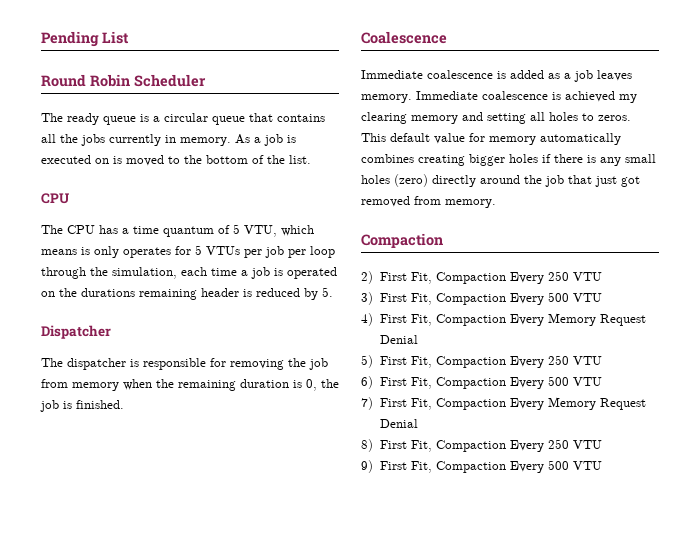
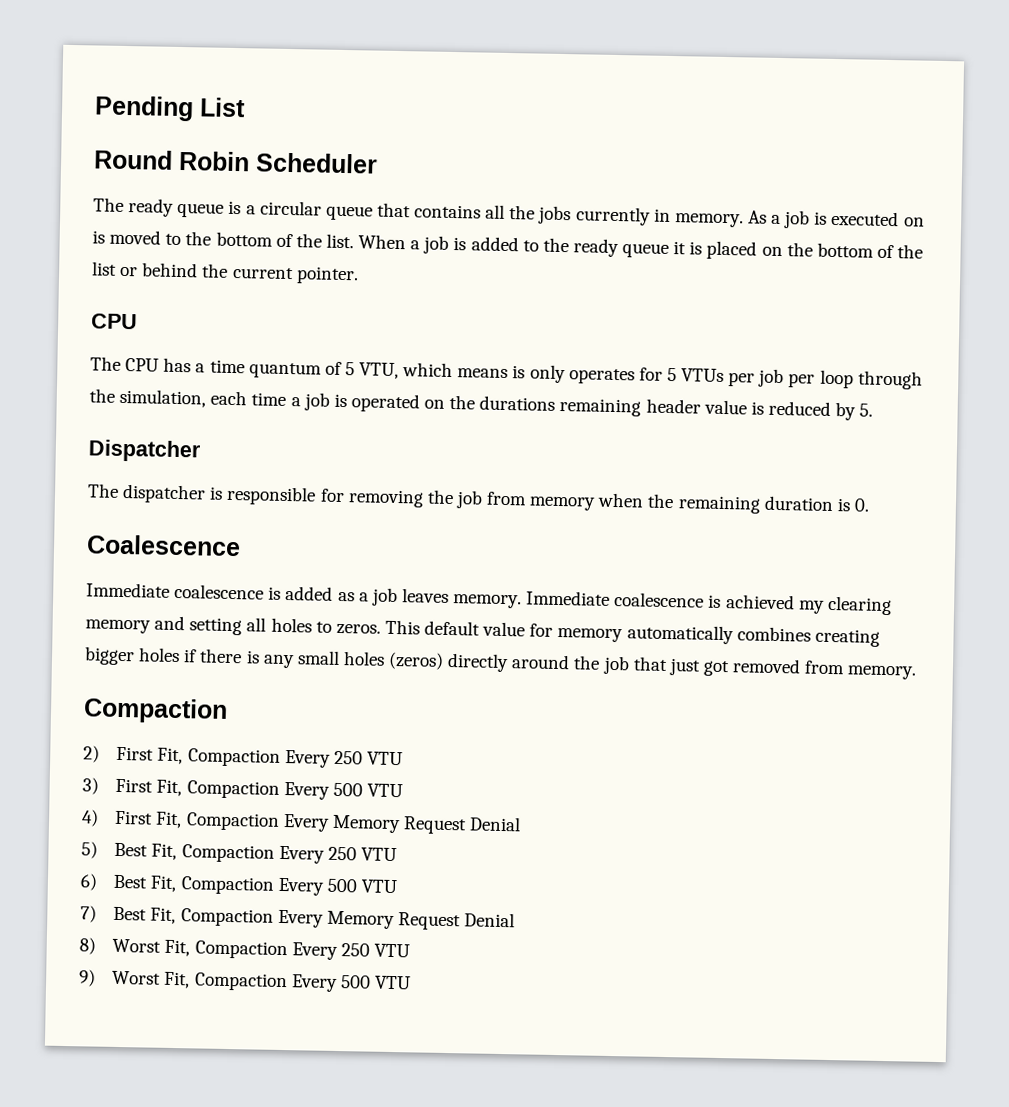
+ When a job is added to the ready queue it is placed on the bottom of the list or behind the current pointer.
- The CPU has a time quantum of 5 VTU, which means is only operates for 5 VTUs per job per loop through the simulation, each time a job is operated on the durations remaining header is reduced by 5.
+ The CPU has a time quantum of 5 VTU, which means is only operates for 5 VTUs per job per loop through the simulation, each time a job is operated on the durations remaining header value is reduced by 5.
- The dispatcher is responsible for removing the job from memory when the remaining duration is 0, the job is finished.
+ The dispatcher is responsible for removing the job from memory when the remaining duration is 0.
- This default value for memory automatically combines creating bigger holes if there is any small holes (zero) directly around the job that just got removed from memory.
+ This default value for memory automatically combines creating bigger holes if there is any small holes (zeros) directly around the job that just got removed from memory.
- 5) First Fit, Compaction Every 250 VTU
+ 5) Best Fit, Compaction Every 250 VTU
- 6) First Fit, Compaction Every 500 VTU
+ 6) Best Fit, Compaction Every 500 VTU
- 7) First Fit, Compaction Every Memory Request Denial
+ 7) Best Fit, Compaction Every Memory Request Denial
- 8) First Fit, Compaction Every 250 VTU
+ 8) Worst Fit, Compaction Every 250 VTU
- 9) First Fit, Compaction Every 500 VTU
+ 9) Worst Fit, Compaction Every 500 VTU

